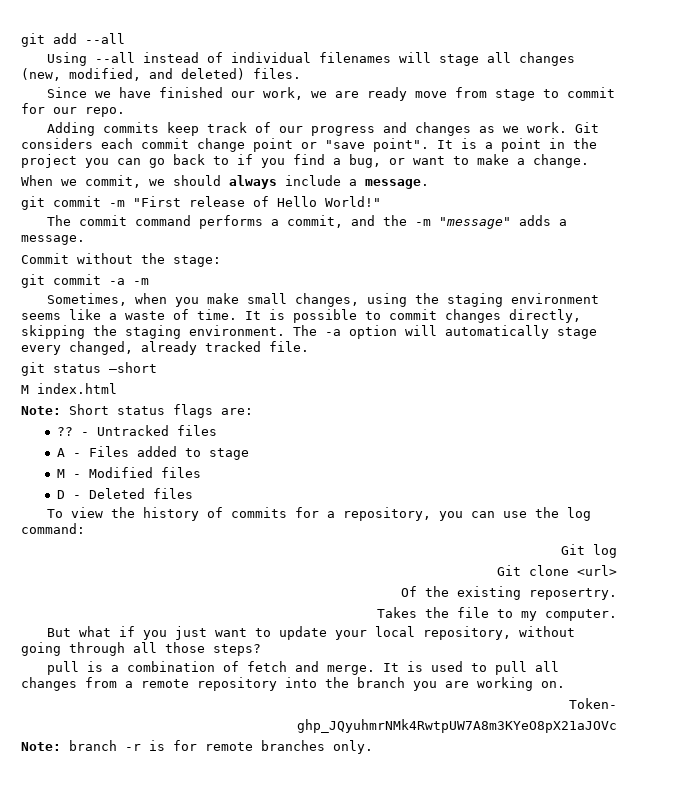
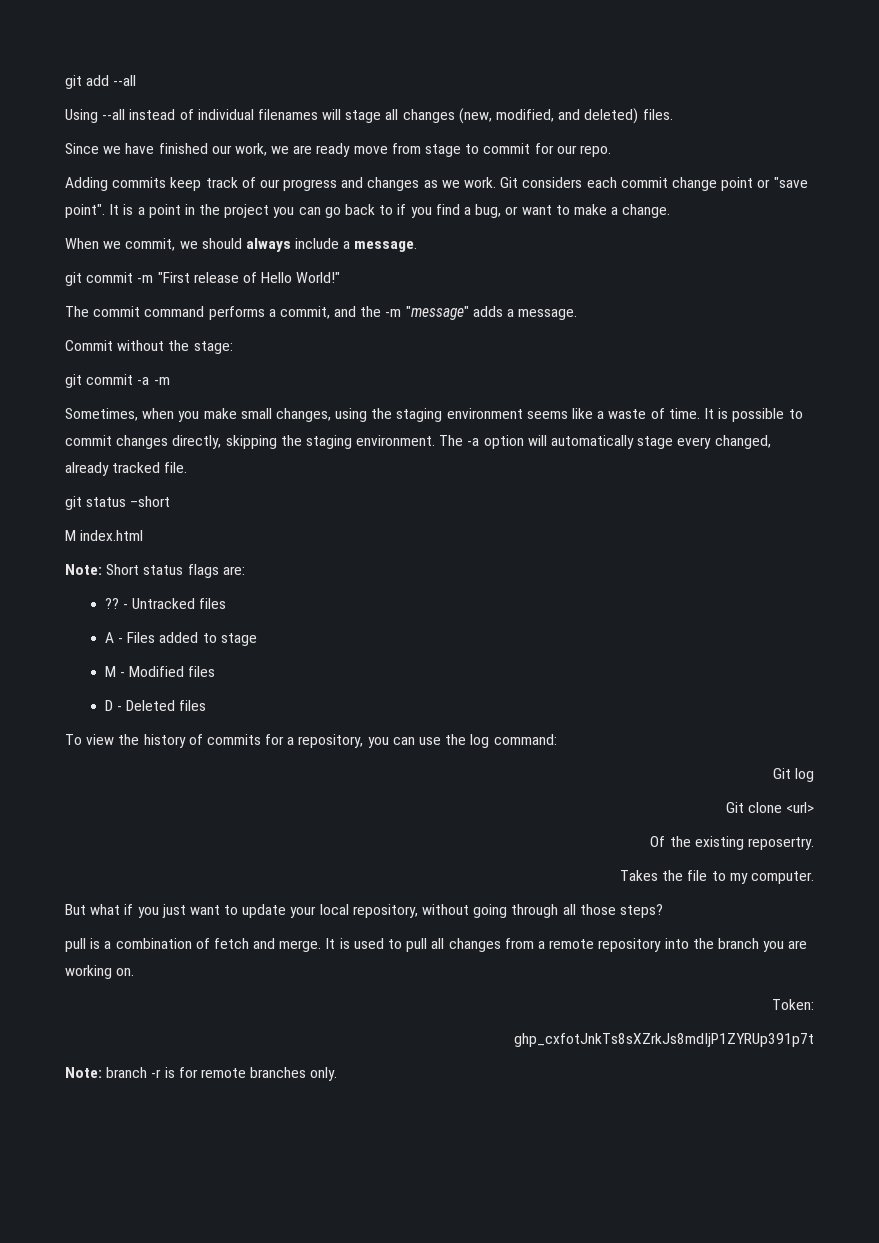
- Token-
- 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
+ Token:
+ 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

